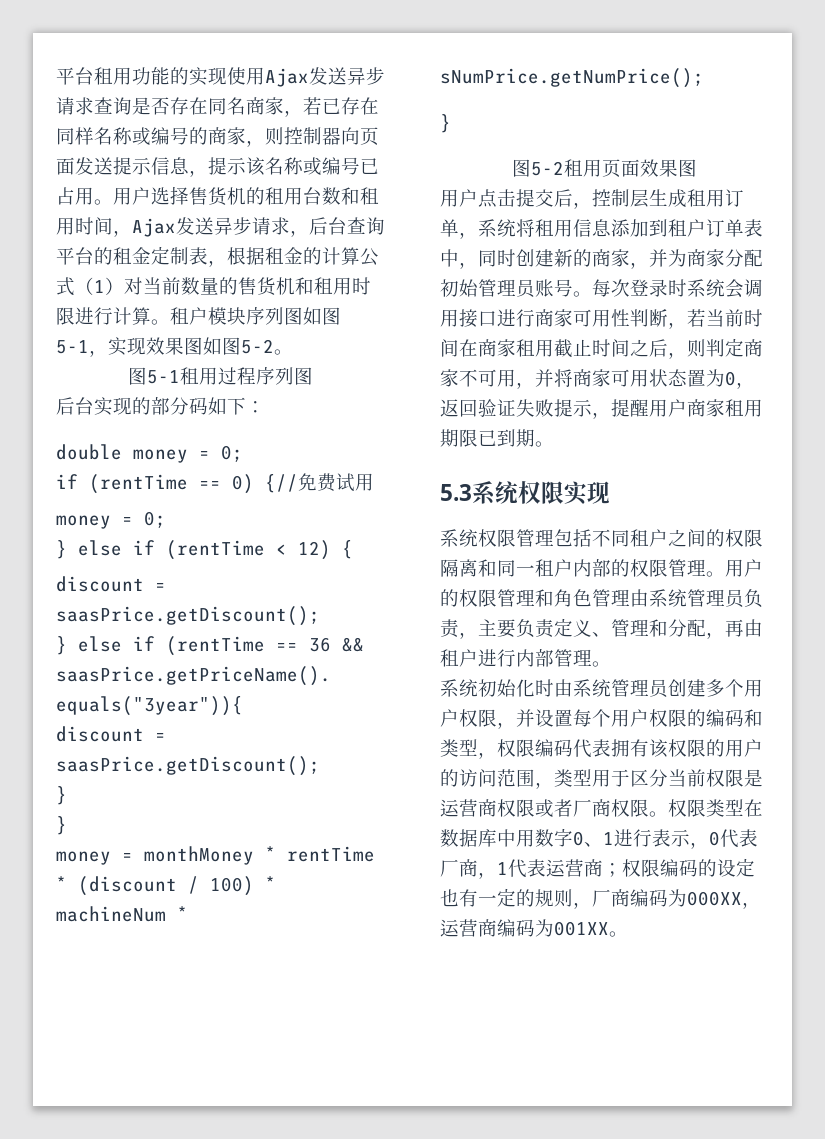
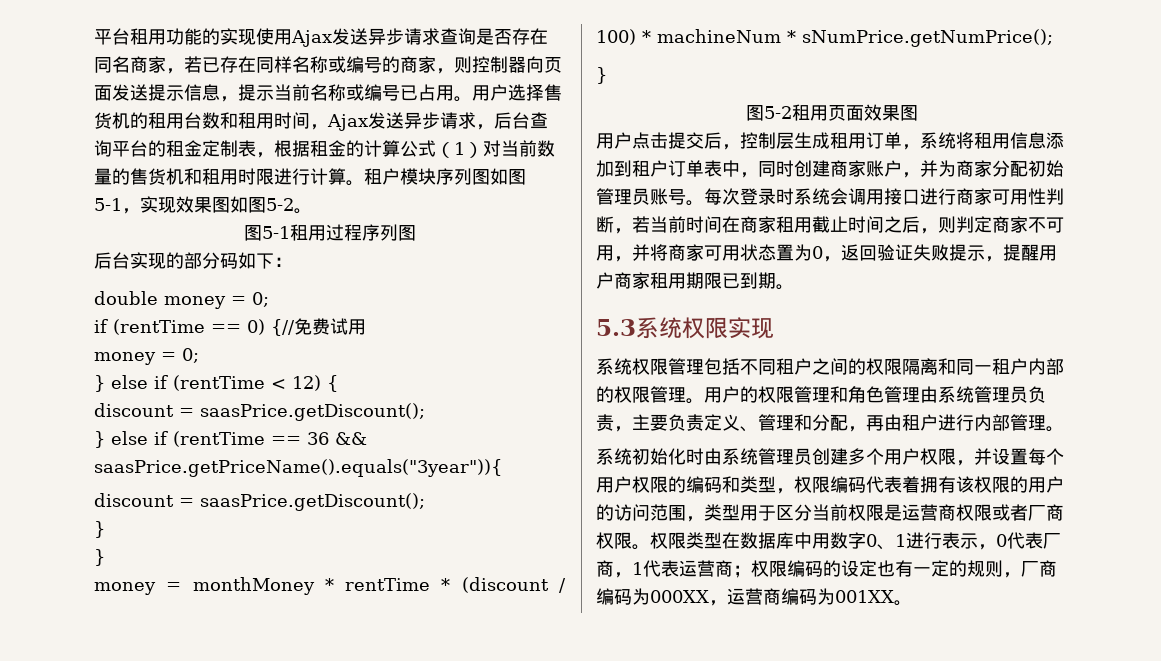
- 平台租用功能的实现使用Ajax发送异步请求查询是否存在同名商家，若已存在同样名称或编号的商家，则控制器向页面发送提示信息，提示该名称或编号已占用。
+ 平台租用功能的实现使用Ajax发送异步请求查询是否存在同名商家，若已存在同样名称或编号的商家，则控制器向页面发送提示信息，提示当前名称或编号已占用。
- 用户点击提交后，控制层生成租用订单，系统将租用信息添加到租户订单表中，同时创建新的商家，并为商家分配初始管理员账号。
+ 用户点击提交后，控制层生成租用订单，系统将租用信息添加到租户订单表中，同时创建商家账户，并为商家分配初始管理员账号。
- 系统初始化时由系统管理员创建多个用户权限，并设置每个用户权限的编码和类型，权限编码代表拥有该权限的用户的访问范围，类型用于区分当前权限是运营商权限或者厂商权限。
+ 系统初始化时由系统管理员创建多个用户权限，并设置每个用户权限的编码和类型，权限编码代表着拥有该权限的用户的访问范围，类型用于区分当前权限是运营商权限或者厂商权限。

